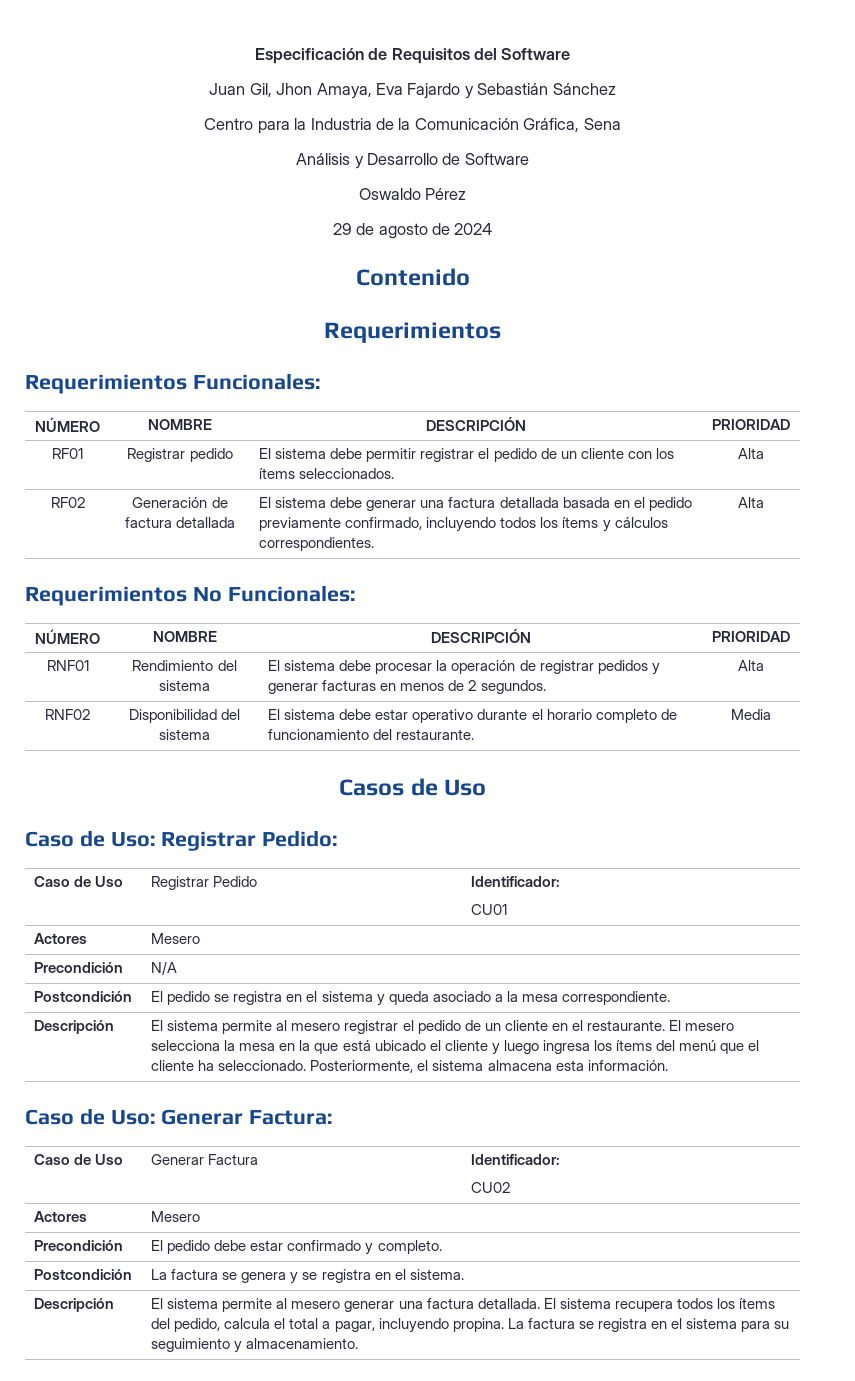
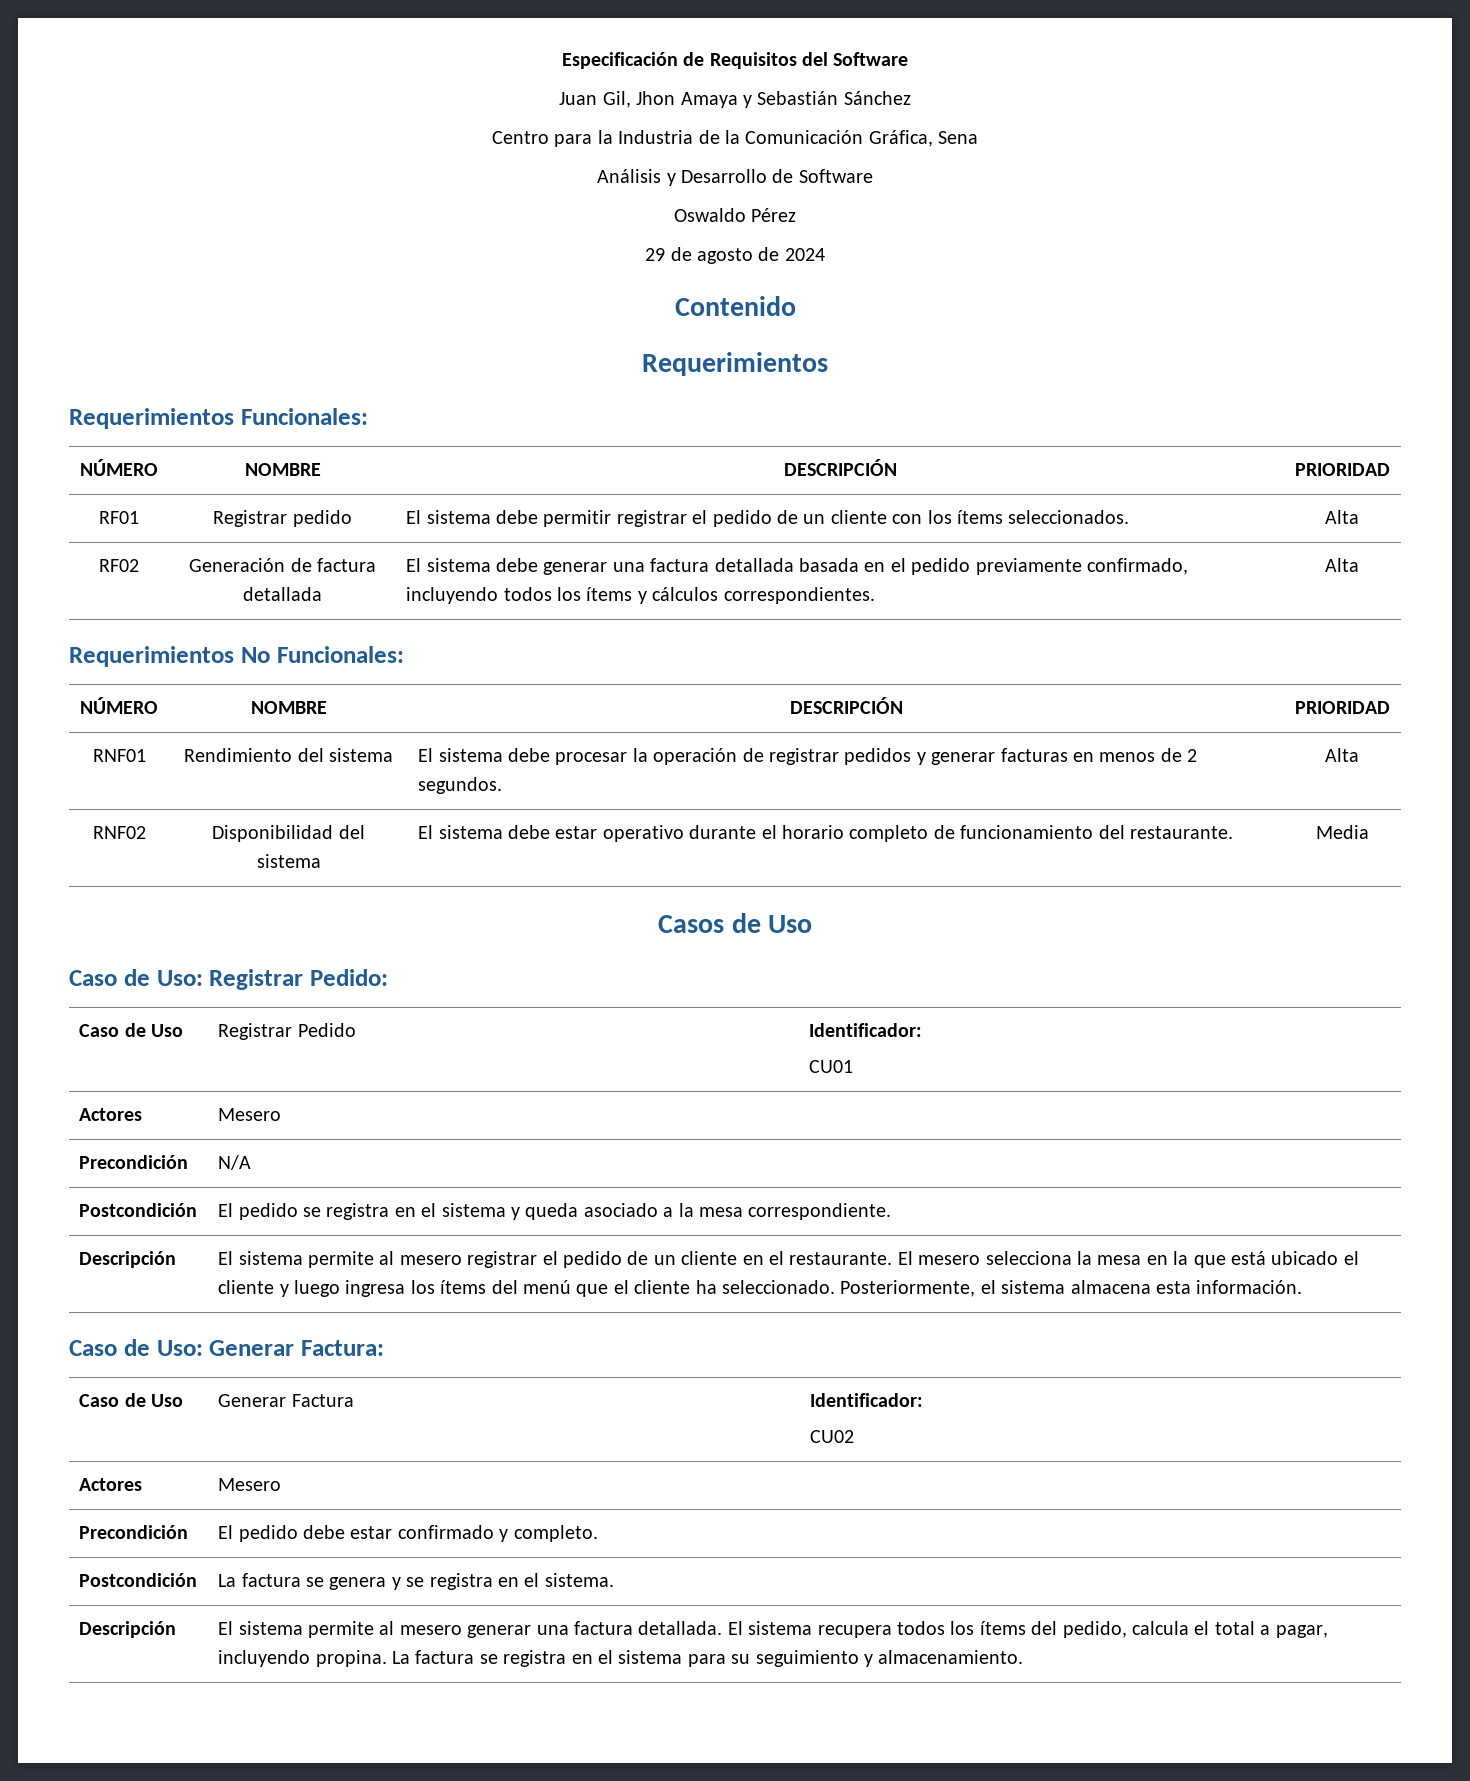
- Juan Gil, Jhon Amaya, Eva Fajardo y Sebastián Sánchez
+ Juan Gil, Jhon Amaya y Sebastián Sánchez

